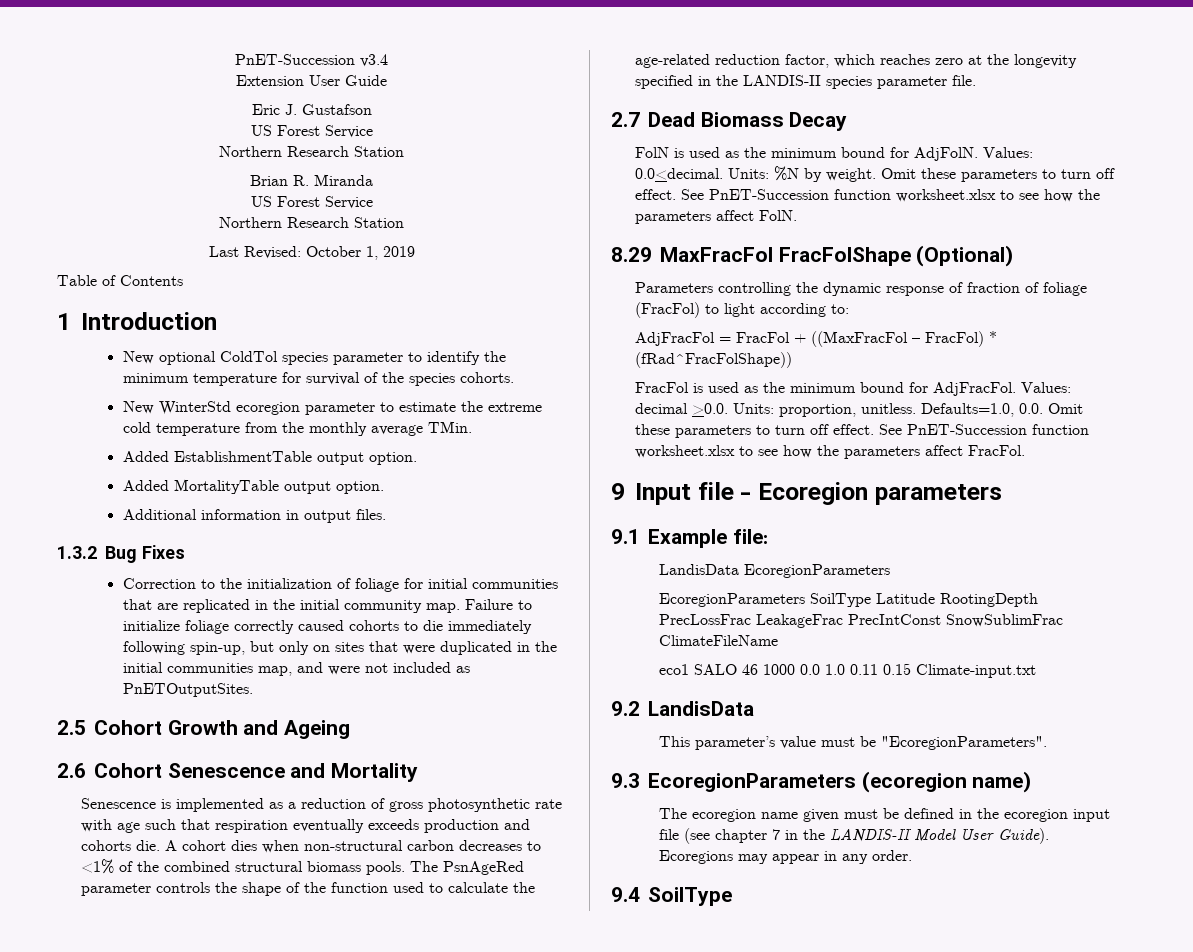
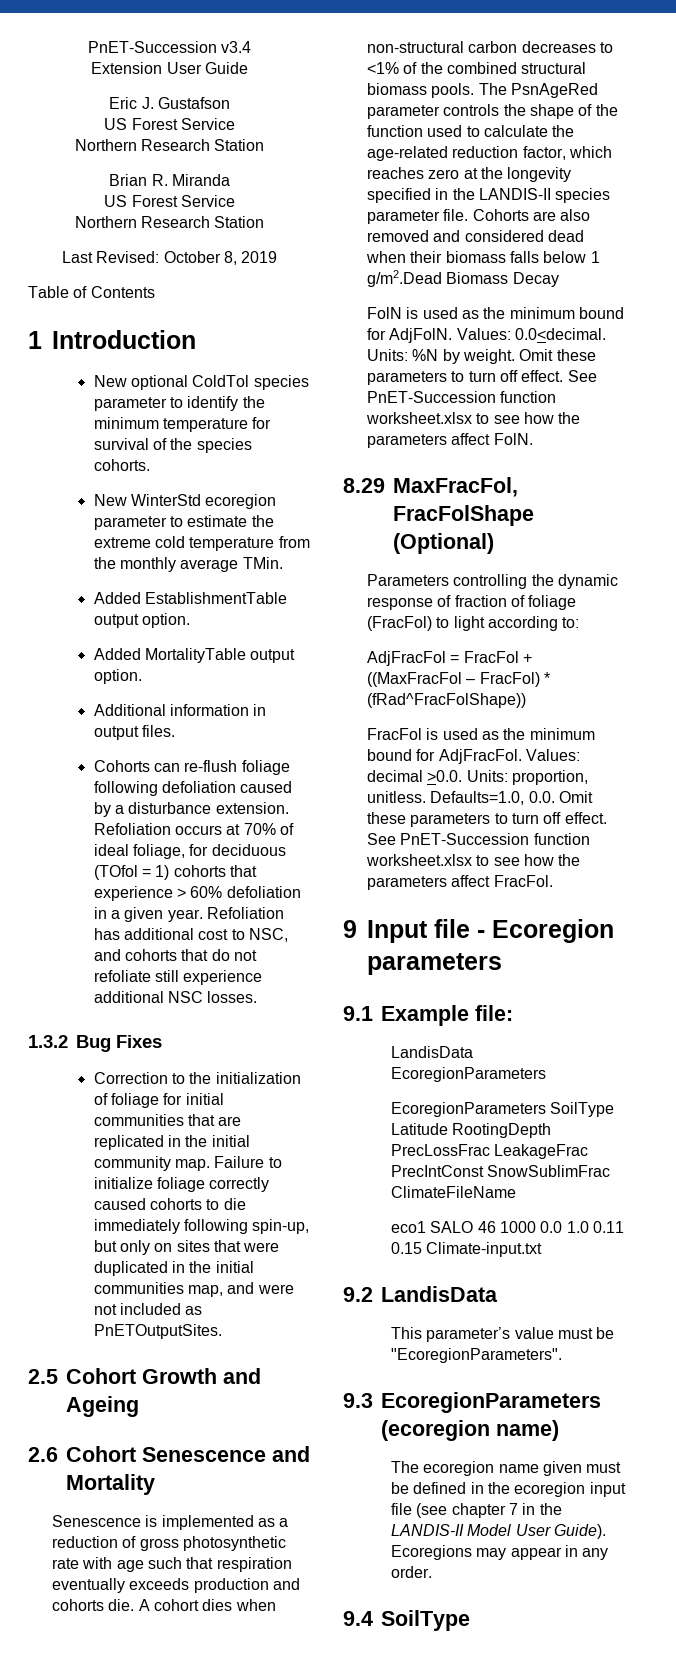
- Last Revised: October 1, 2019
+ Last Revised: October 8, 2019
+ Cohorts can re-flush foliage following defoliation caused by a disturbance extension. Refoliation occurs at 70% of ideal foliage, for deciduous (TOfol = 1) cohorts that experience > 60% defoliation in a given year. Refoliation has additional cost to NSC, and cohorts that do not refoliate still experience additional NSC losses.
- The PsnAgeRed parameter controls the shape of the function used to calculate the age-related reduction factor, which reaches zero at the longevity specified in the LANDIS-II species parameter file.
- 2.7 Dead Biomass Decay
+ The PsnAgeRed parameter controls the shape of the function used to calculate the age-related reduction factor, which reaches zero at the longevity specified in the LANDIS-II species parameter file. Cohorts are also removed and considered dead when their biomass falls below 1 g/m2.Dead Biomass Decay
- 8.29 MaxFracFol FracFolShape (Optional)
+ 8.29 MaxFracFol, FracFolShape (Optional)

